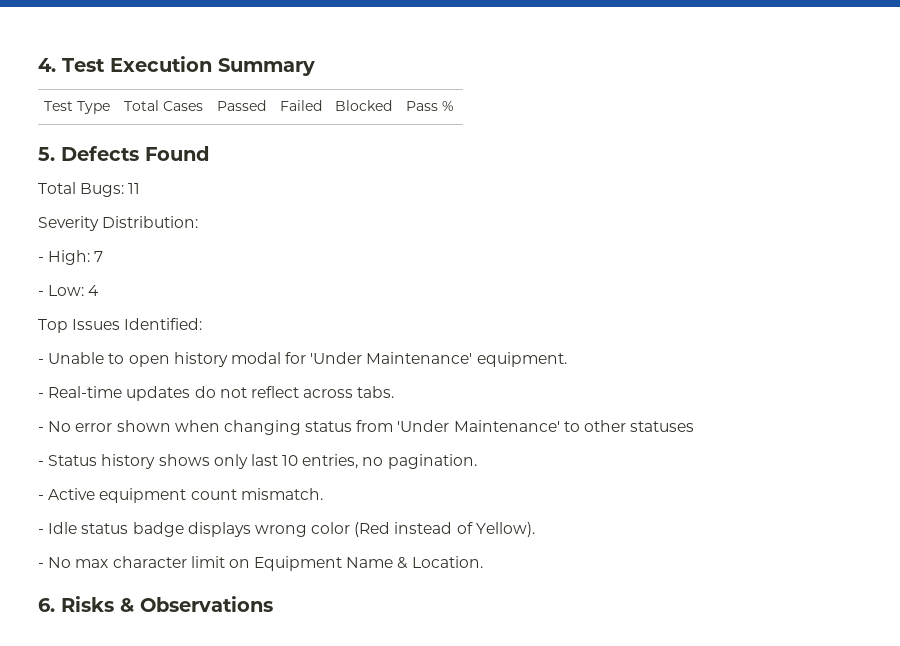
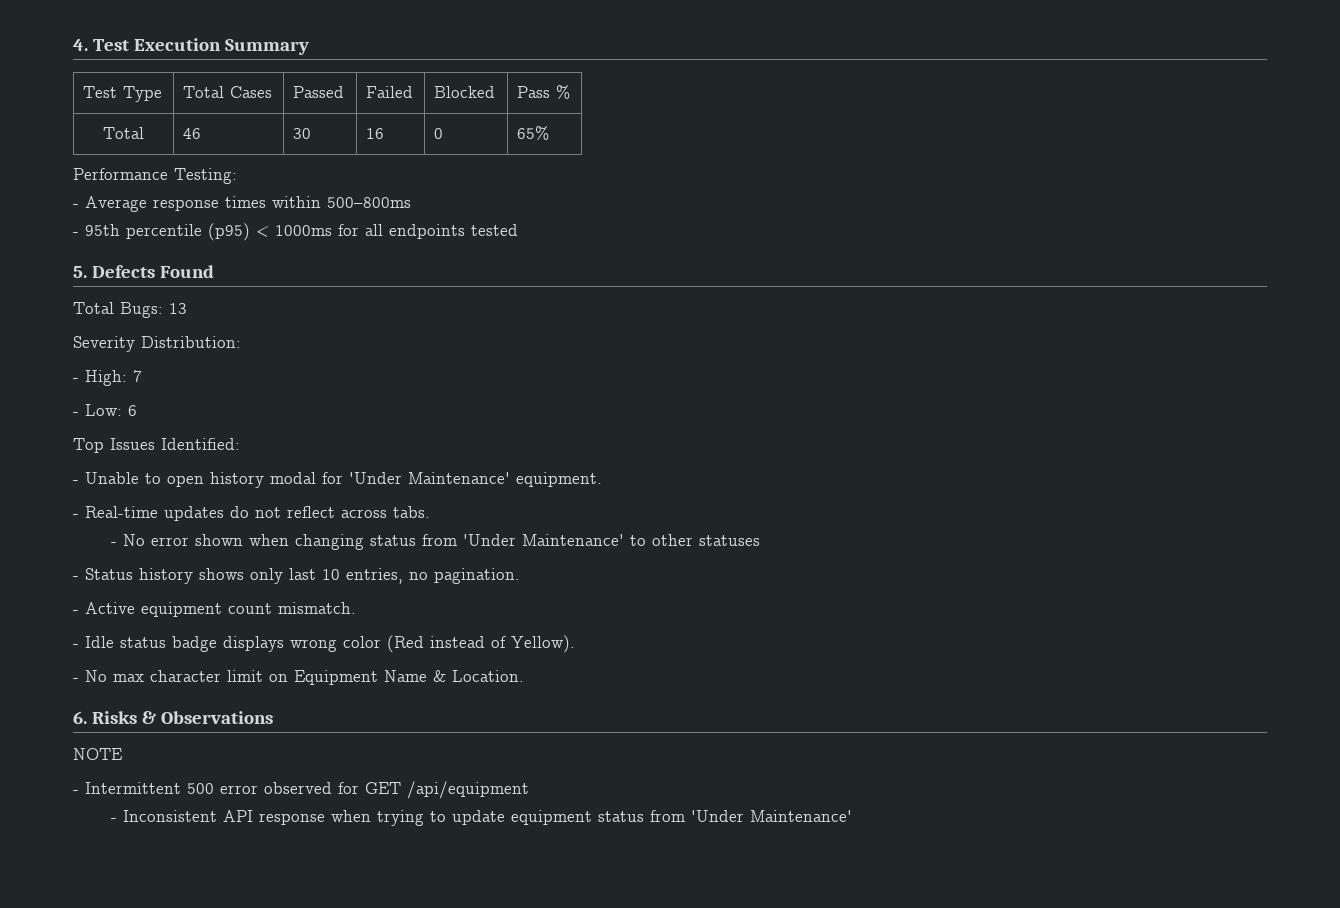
+ Total | 46 | 30 | 16 | 0 | 65%
+ Performance Testing:
+ - Average response times within 500–800ms
+ - 95th percentile (p95) < 1000ms for all endpoints tested
- Total Bugs: 11
+ Total Bugs: 13
- - Low: 4
+ - Low: 6
+ NOTE
+ - Intermittent 500 error observed for GET /api/equipment
+ - Inconsistent API response when trying to update equipment status from 'Under Maintenance'

